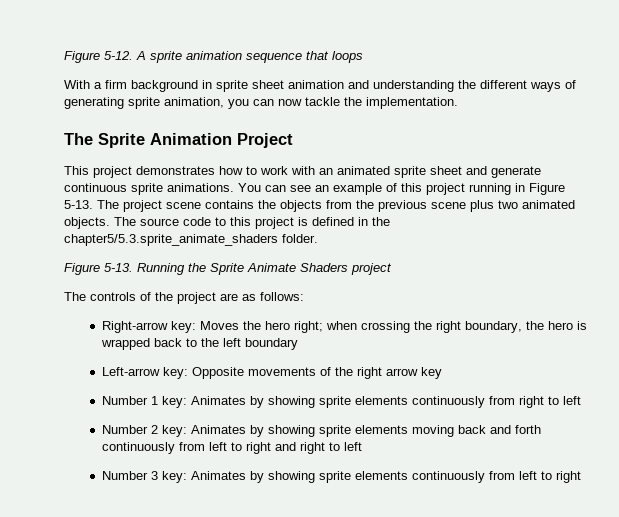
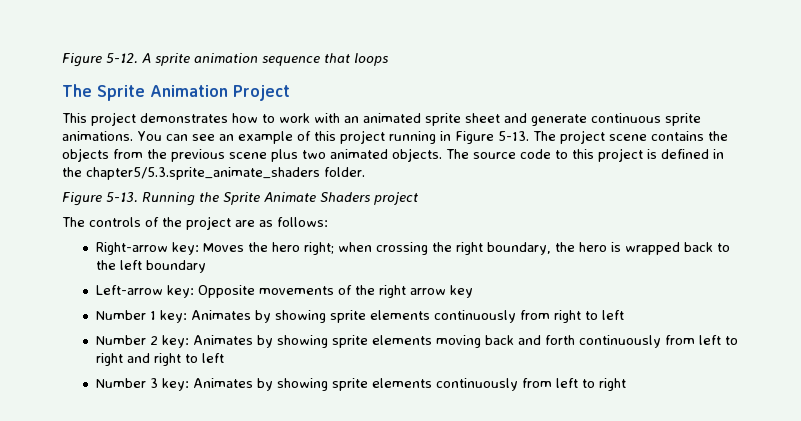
- With a firm background in sprite sheet animation and understanding the different ways of generating sprite animation, you can now tackle the implementation.

